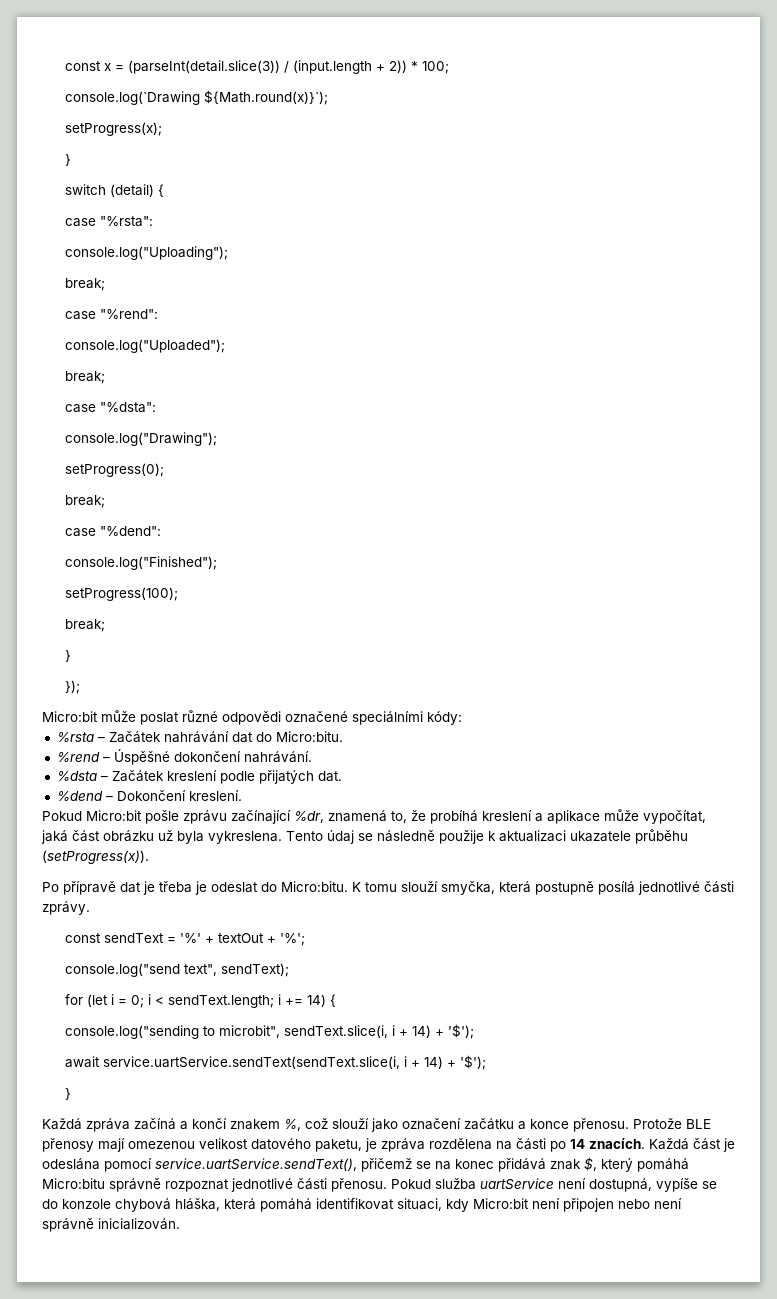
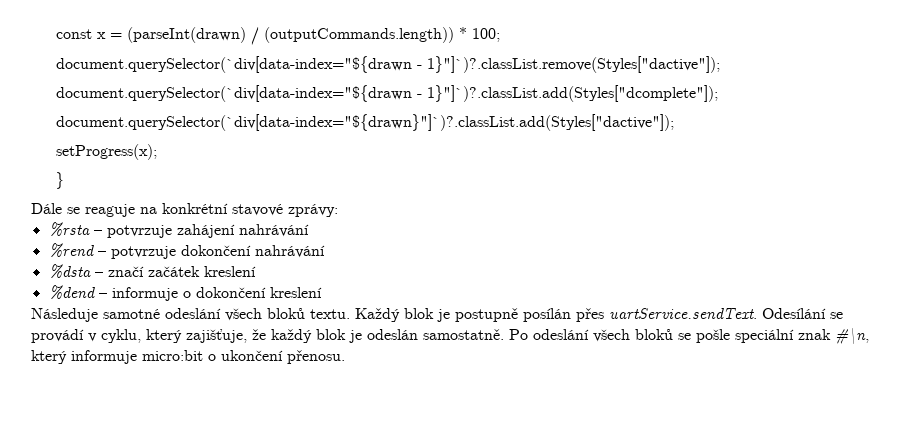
- const x = (parseInt(detail.slice(3)) / (input.length + 2)) * 100;
- console.log(`Drawing ${Math.round(x)}`);
+ const x = (parseInt(drawn) / (outputCommands.length)) * 100;
+ document.querySelector(`div[data-index="${drawn - 1}"]`)?.classList.remove(Styles["dactive"]);
+ document.querySelector(`div[data-index="${drawn - 1}"]`)?.classList.add(Styles["dcomplete"]);
+ document.querySelector(`div[data-index="${drawn}"]`)?.classList.add(Styles["dactive"]);
  setProgress(x);
  }
- switch (detail) {
- case "%rsta":
- console.log("Uploading");
- break;
- case "%rend":
- console.log("Uploaded");
- break;
- case "%dsta":
- console.log("Drawing");
- setProgress(0);
- break;
- case "%dend":
- console.log("Finished");
- setProgress(100);
- break;
- }
- });
- Micro:bit může poslat různé odpovědi označené speciálními kódy:
+ Dále se reaguje na konkrétní stavové zprávy:
- %rsta – Začátek nahrávání dat do Micro:bitu.
+ %rsta – potvrzuje zahájení nahrávání
- %rend – Úspěšné dokončení nahrávání.
+ %rend – potvrzuje dokončení nahrávání
- %dsta – Začátek kreslení podle přijatých dat.
+ %dsta – značí začátek kreslení
- %dend – Dokončení kreslení.
- Pokud Micro:bit pošle zprávu začínající %dr, znamená to, že probíhá kreslení a aplikace může vypočítat, jaká část obrázku už byla vykreslena. Tento údaj se následně použije k aktualizaci ukazatele průběhu (setProgress(x)).
- Po přípravě dat je třeba je odeslat do Micro:bitu. K tomu slouží smyčka, která postupně posílá jednotlivé části zprávy.
- const sendText = '%' + textOut + '%';
- console.log("send text", sendText);
- for (let i = 0; i < sendText.length; i += 14) {
- console.log("sending to microbit", sendText.slice(i, i + 14) + '$');
- await service.uartService.sendText(sendText.slice(i, i + 14) + '$');
- }
- Každá zpráva začíná a končí znakem %, což slouží jako označení začátku a konce přenosu. Protože BLE přenosy mají omezenou velikost datového paketu, je zpráva rozdělena na části po 14 znacích. Každá část je odeslána pomocí service.uartService.sendText(), přičemž se na konec přidává znak $, který pomáhá Micro:bitu správně rozpoznat jednotlivé části přenosu. Pokud služba uartService není dostupná, vypíše se do konzole chybová hláška, která pomáhá identifikovat situaci, kdy Micro:bit není připojen nebo není správně inicializován.
+ %dend – informuje o dokončení kreslení
+ Následuje samotné odeslání všech bloků textu. Každý blok je postupně posílán přes uartService.sendText. Odesílání se provádí v cyklu, který zajišťuje, že každý blok je odeslán samostatně. Po odeslání všech bloků se pošle speciální znak #\n, který informuje micro:bit o ukončení přenosu.

